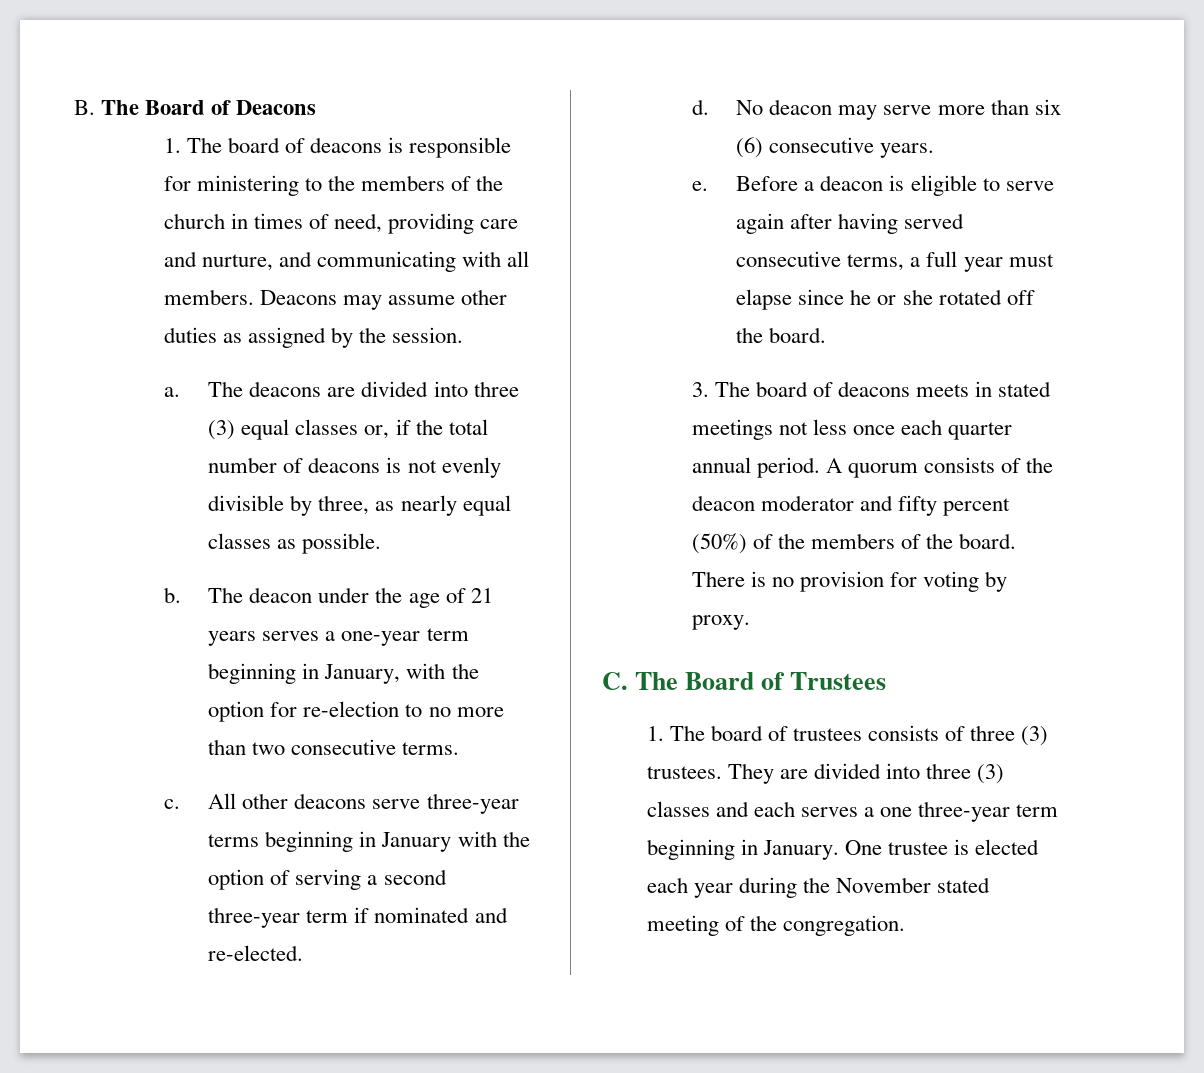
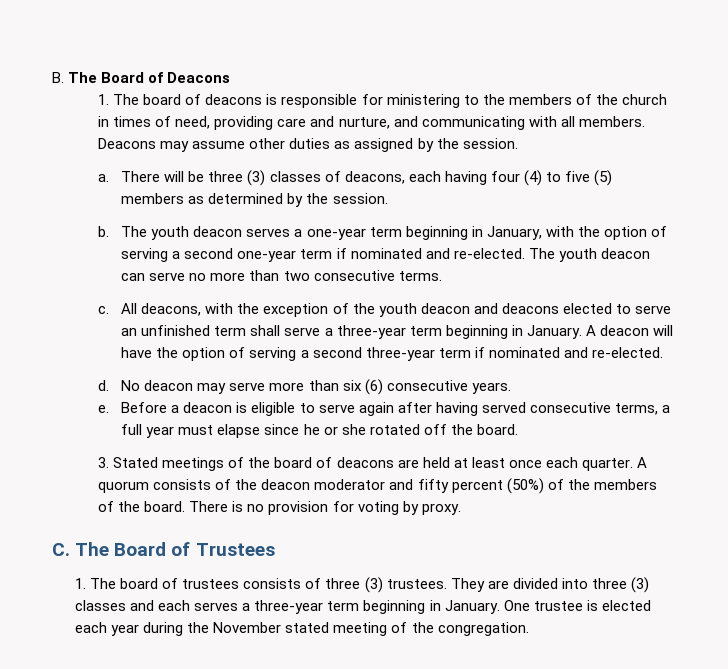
- The deacons are divided into three (3) equal classes or, if the total number of deacons is not evenly divisible by three, as nearly equal classes as possible.
- b. The deacon under the age of 21 years serves a one-year term beginning in January, with the option for re-election to no more than two consecutive terms.
+ There will be three (3) classes of deacons, each having four (4) to five (5) members as determined by the session.
+ b. The youth deacon serves a one-year term beginning in January, with the option of serving a second one-year term if nominated and re-elected. The youth deacon can serve no more than two consecutive terms.
- All other deacons serve three-year terms beginning in January with the option of serving a second three-year term if nominated and re-elected.
+ All deacons, with the exception of the youth deacon and deacons elected to serve an unfinished term shall serve a three-year term beginning in January. A deacon will have the option of serving a second three-year term if nominated and re-elected.
- 3. The board of deacons meets in stated meetings not less once each quarter annual period.
+ 3. Stated meetings of the board of deacons are held at least once each quarter.
- They are divided into three (3) classes and each serves a one three-year term beginning in January.
+ They are divided into three (3) classes and each serves a three-year term beginning in January.

